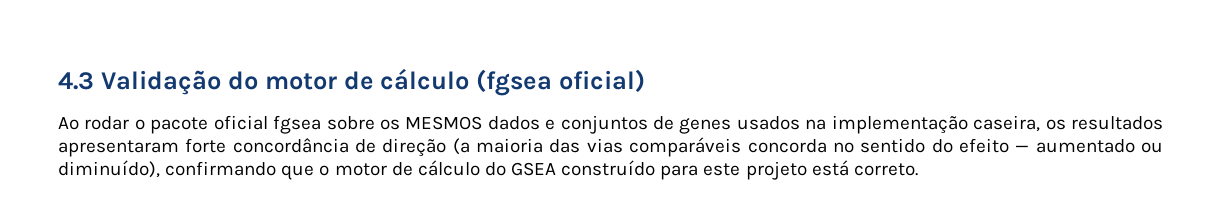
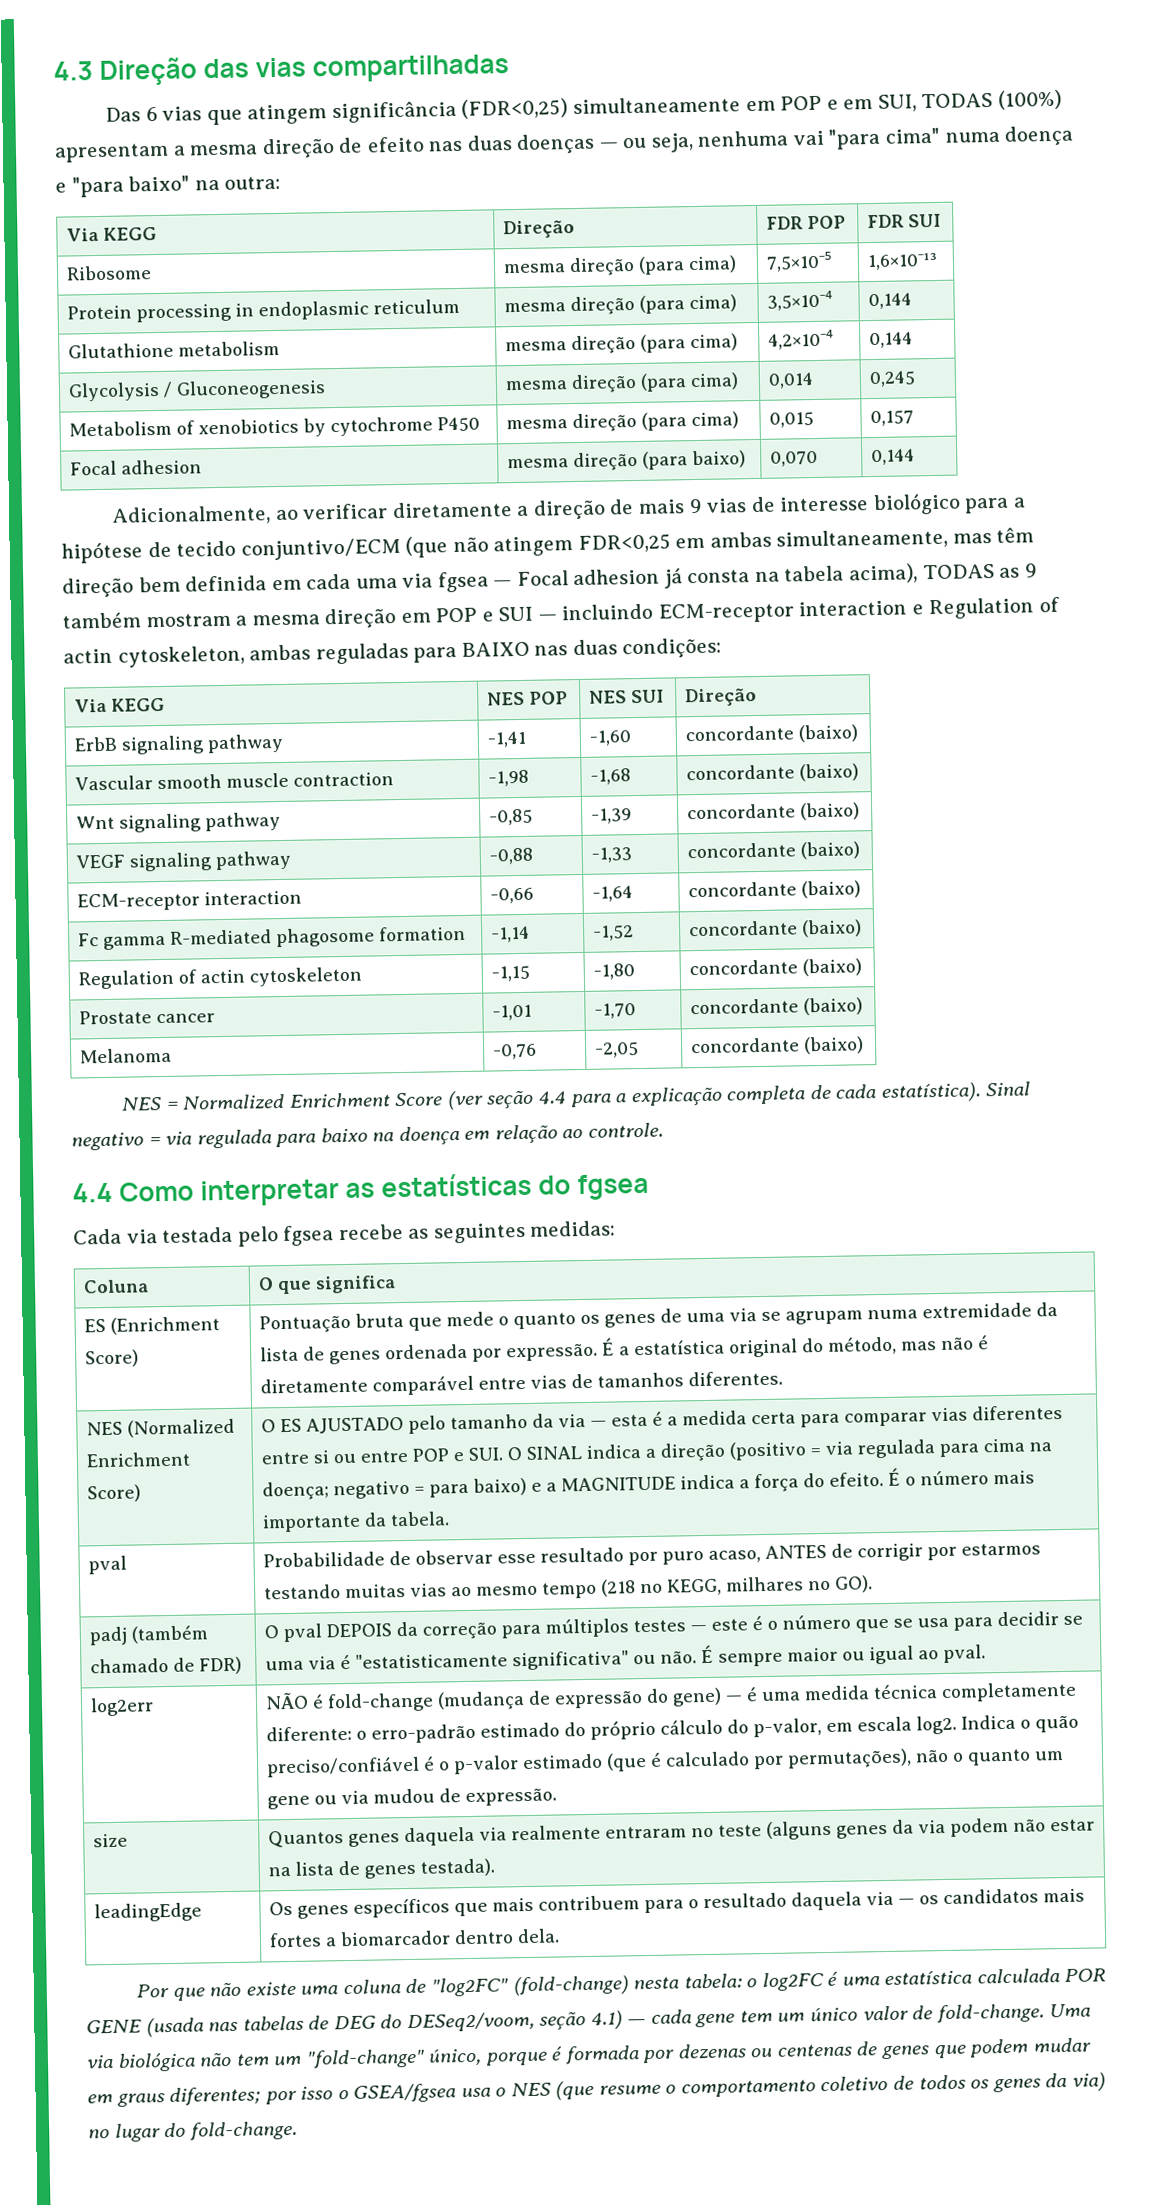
- 4.3 Validação do motor de cálculo (fgsea oficial)
- Ao rodar o pacote oficial fgsea sobre os MESMOS dados e conjuntos de genes usados na implementação caseira, os resultados apresentaram forte concordância de direção (a maioria das vias comparáveis concorda no sentido do efeito — aumentado ou diminuído), confirmando que o motor de cálculo do GSEA construído para este projeto está correto.
+ 4.3 Direção das vias compartilhadas
+ Das 6 vias que atingem significância (FDR<0,25) simultaneamente em POP e em SUI, TODAS (100%) apresentam a mesma direção de efeito nas duas doenças — ou seja, nenhuma vai "para cima" numa doença e "para baixo" na outra:
+ Via KEGG | Direção | FDR POP | FDR SUI
+ Ribosome | mesma direção (para cima) | 7,5×10⁻⁵ | 1,6×10⁻¹³
+ Protein processing in endoplasmic reticulum | mesma direção (para cima) | 3,5×10⁻⁴ | 0,144
+ Glutathione metabolism | mesma direção (para cima) | 4,2×10⁻⁴ | 0,144
+ Glycolysis / Gluconeogenesis | mesma direção (para cima) | 0,014 | 0,245
+ Metabolism of xenobiotics by cytochrome P450 | mesma direção (para cima) | 0,015 | 0,157
+ Focal adhesion | mesma direção (para baixo) | 0,070 | 0,144
+ Adicionalmente, ao verificar diretamente a direção de mais 9 vias de interesse biológico para a hipótese de tecido conjuntivo/ECM (que não atingem FDR<0,25 em ambas simultaneamente, mas têm direção bem definida em cada uma via fgsea — Focal adhesion já consta na tabela acima), TODAS as 9 também mostram a mesma direção em POP e SUI — incluindo ECM-receptor interaction e Regulation of actin cytoskeleton, ambas reguladas para BAIXO nas duas condições:
+ Via KEGG | NES POP | NES SUI | Direção
+ ErbB signaling pathway | -1,41 | -1,60 | concordante (baixo)
+ Vascular smooth muscle contraction | -1,98 | -1,68 | concordante (baixo)
+ Wnt signaling pathway | -0,85 | -1,39 | concordante (baixo)
+ VEGF signaling pathway | -0,88 | -1,33 | concordante (baixo)
+ ECM-receptor interaction | -0,66 | -1,64 | concordante (baixo)
+ Fc gamma R-mediated phagosome formation | -1,14 | -1,52 | concordante (baixo)
+ Regulation of actin cytoskeleton | -1,15 | -1,80 | concordante (baixo)
+ Prostate cancer | -1,01 | -1,70 | concordante (baixo)
+ Melanoma | -0,76 | -2,05 | concordante (baixo)
+ NES = Normalized Enrichment Score (ver seção 4.4 para a explicação completa de cada estatística). Sinal negativo = via regulada para baixo na doença em relação ao controle.
+ 4.4 Como interpretar as estatísticas do fgsea
+ Cada via testada pelo fgsea recebe as seguintes medidas:
+ Coluna | O que significa
+ ES (Enrichment Score) | Pontuação bruta que mede o quanto os genes de uma via se agrupam numa extremidade da lista de genes ordenada por expressão. É a estatística original do método, mas não é diretamente comparável entre vias de tamanhos diferentes.
+ NES (Normalized Enrichment Score) | O ES AJUSTADO pelo tamanho da via — esta é a medida certa para comparar vias diferentes entre si ou entre POP e SUI. O SINAL indica a direção (positivo = via regulada para cima na doença; negativo = para baixo) e a MAGNITUDE indica a força do efeito. É o número mais importante da tabela.
+ pval | Probabilidade de observar esse resultado por puro acaso, ANTES de corrigir por estarmos testando muitas vias ao mesmo tempo (218 no KEGG, milhares no GO).
+ padj (também chamado de FDR) | O pval DEPOIS da correção para múltiplos testes — este é o número que se usa para decidir se uma via é "estatisticamente significativa" ou não. É sempre maior ou igual ao pval.
+ log2err | NÃO é fold-change (mudança de expressão do gene) — é uma medida técnica completamente diferente: o erro-padrão estimado do próprio cálculo do p-valor, em escala log2. Indica o quão preciso/confiável é o p-valor estimado (que é calculado por permutações), não o quanto um gene ou via mudou de expressão.
+ size | Quantos genes daquela via realmente entraram no teste (alguns genes da via podem não estar na lista de genes testada).
+ leadingEdge | Os genes específicos que mais contribuem para o resultado daquela via — os candidatos mais fortes a biomarcador dentro dela.
+ Por que não existe uma coluna de "log2FC" (fold-change) nesta tabela: o log2FC é uma estatística calculada POR GENE (usada nas tabelas de DEG do DESeq2/voom, seção 4.1) — cada gene tem um único valor de fold-change. Uma via biológica não tem um "fold-change" único, porque é formada por dezenas ou centenas de genes que podem mudar em graus diferentes; por isso o GSEA/fgsea usa o NES (que resume o comportamento coletivo de todos os genes da via) no lugar do fold-change.

